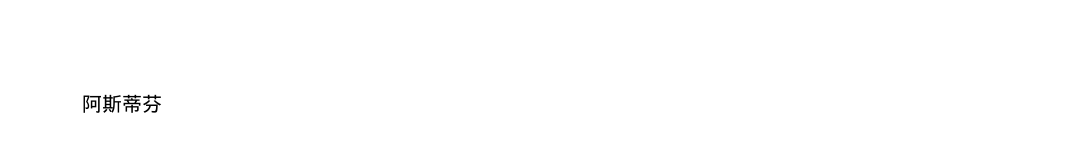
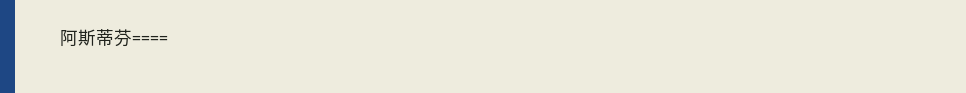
- 阿斯蒂芬
+ 阿斯蒂芬====

